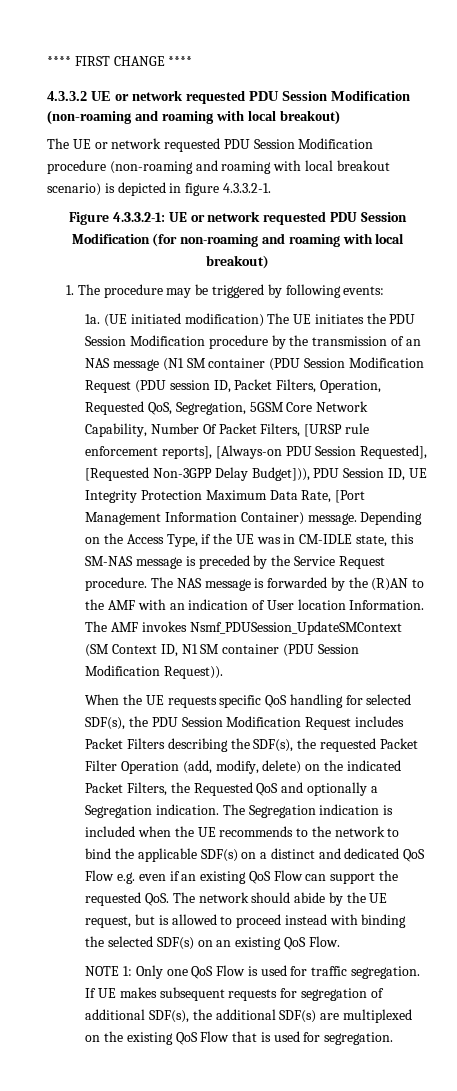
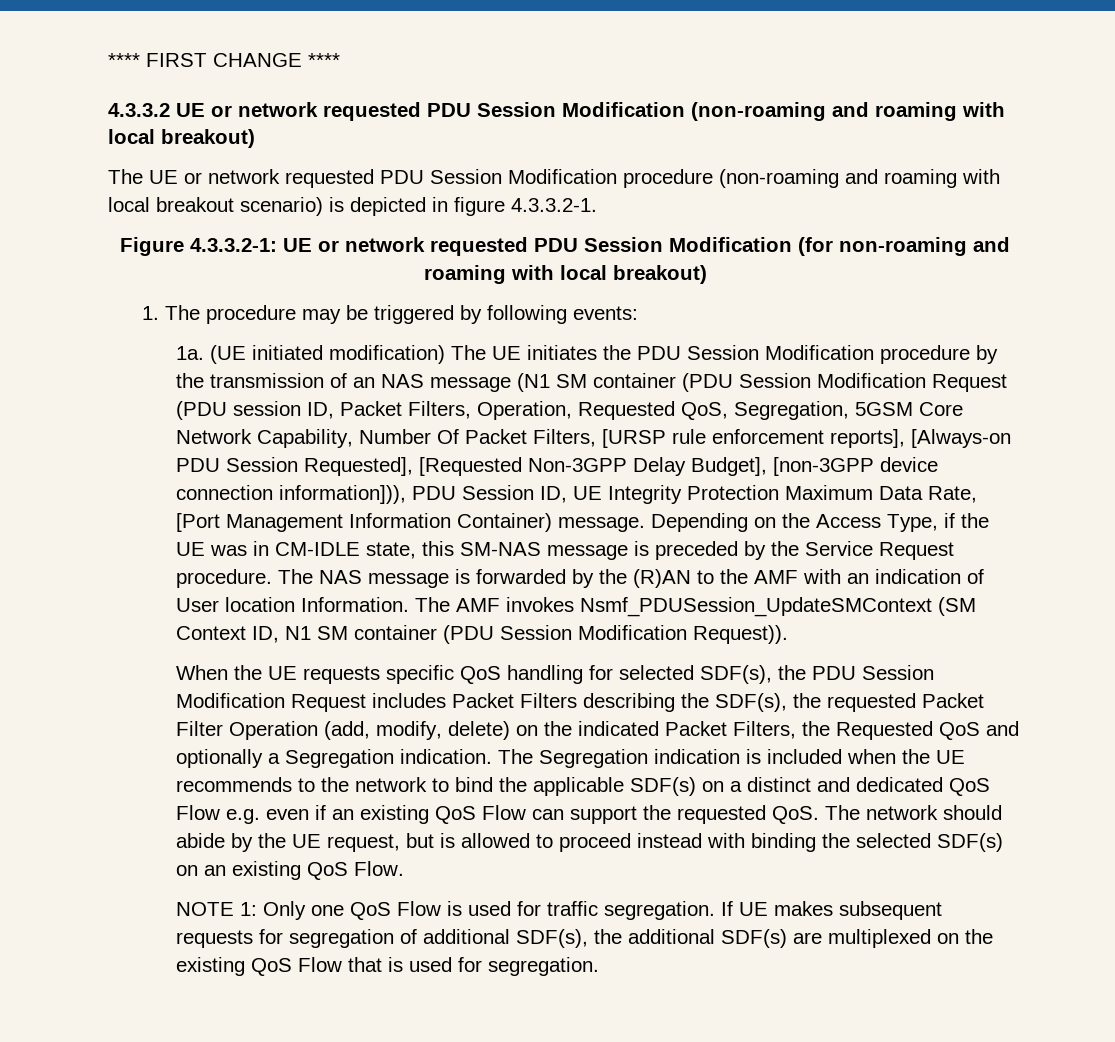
- (UE initiated modification) The UE initiates the PDU Session Modification procedure by the transmission of an NAS message (N1 SM container (PDU Session Modification Request (PDU session ID, Packet Filters, Operation, Requested QoS, Segregation, 5GSM Core Network Capability, Number Of Packet Filters, [URSP rule enforcement reports], [Always-on PDU Session Requested], [Requested Non-3GPP Delay Budget])), PDU Session ID, UE Integrity Protection Maximum Data Rate, [Port Management Information Container) message.
+ (UE initiated modification) The UE initiates the PDU Session Modification procedure by the transmission of an NAS message (N1 SM container (PDU Session Modification Request (PDU session ID, Packet Filters, Operation, Requested QoS, Segregation, 5GSM Core Network Capability, Number Of Packet Filters, [URSP rule enforcement reports], [Always-on PDU Session Requested], [Requested Non-3GPP Delay Budget], [non-3GPP device connection information])), PDU Session ID, UE Integrity Protection Maximum Data Rate, [Port Management Information Container) message.

